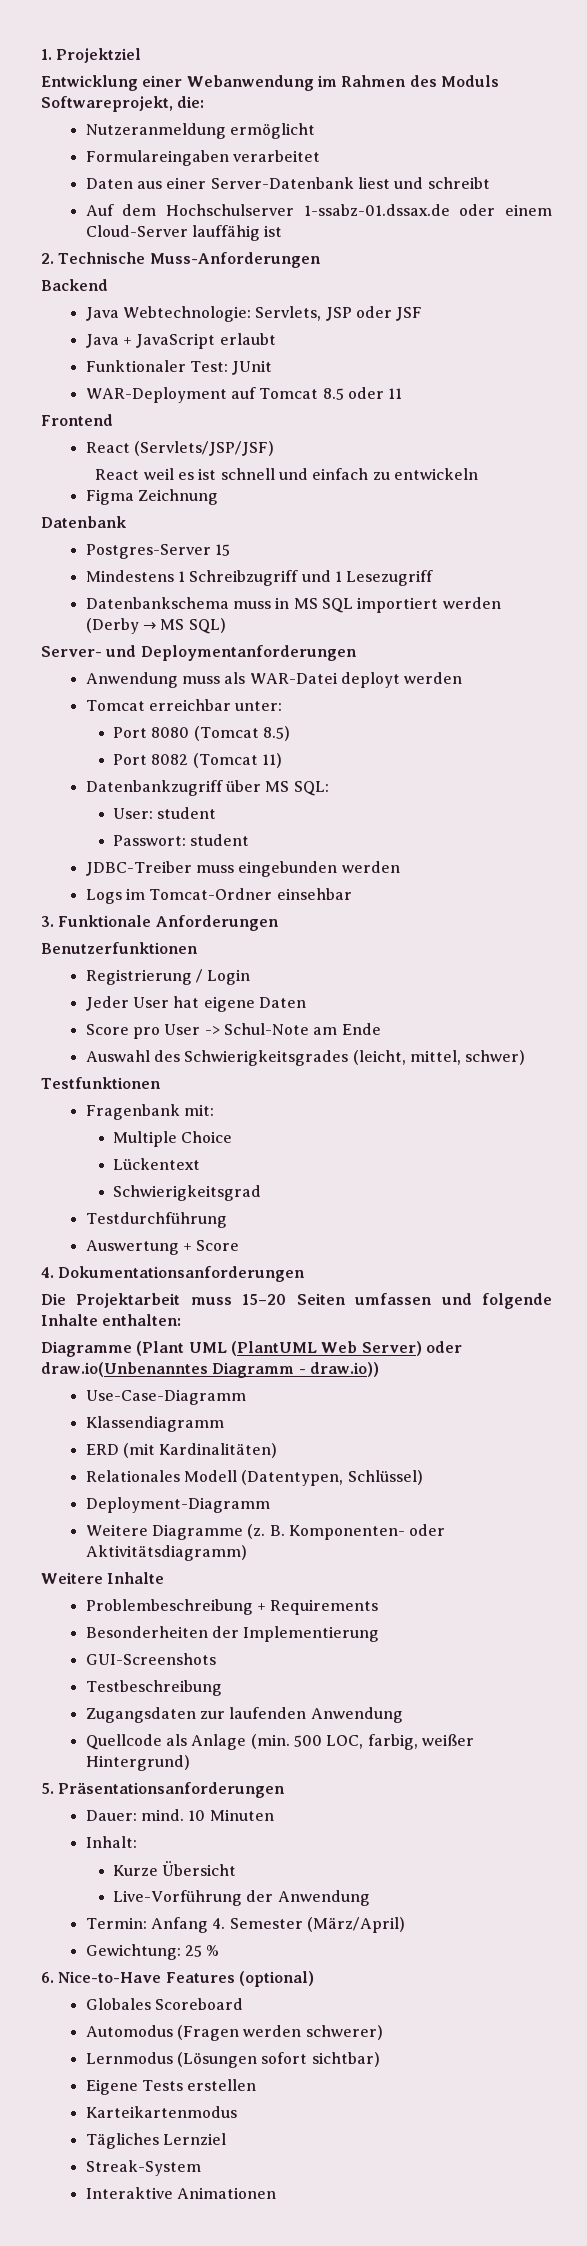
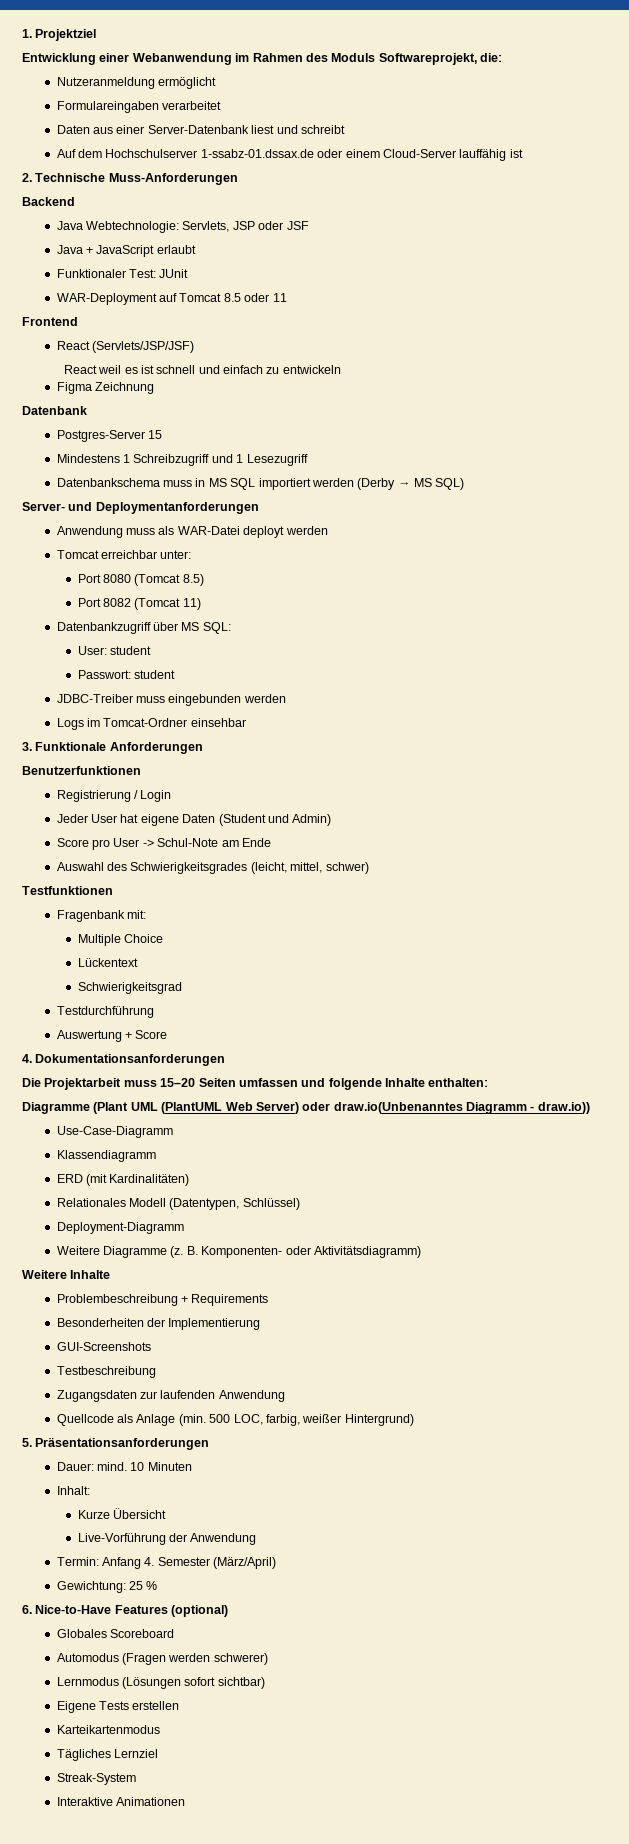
- Jeder User hat eigene Daten
+ Jeder User hat eigene Daten (Student und Admin)

